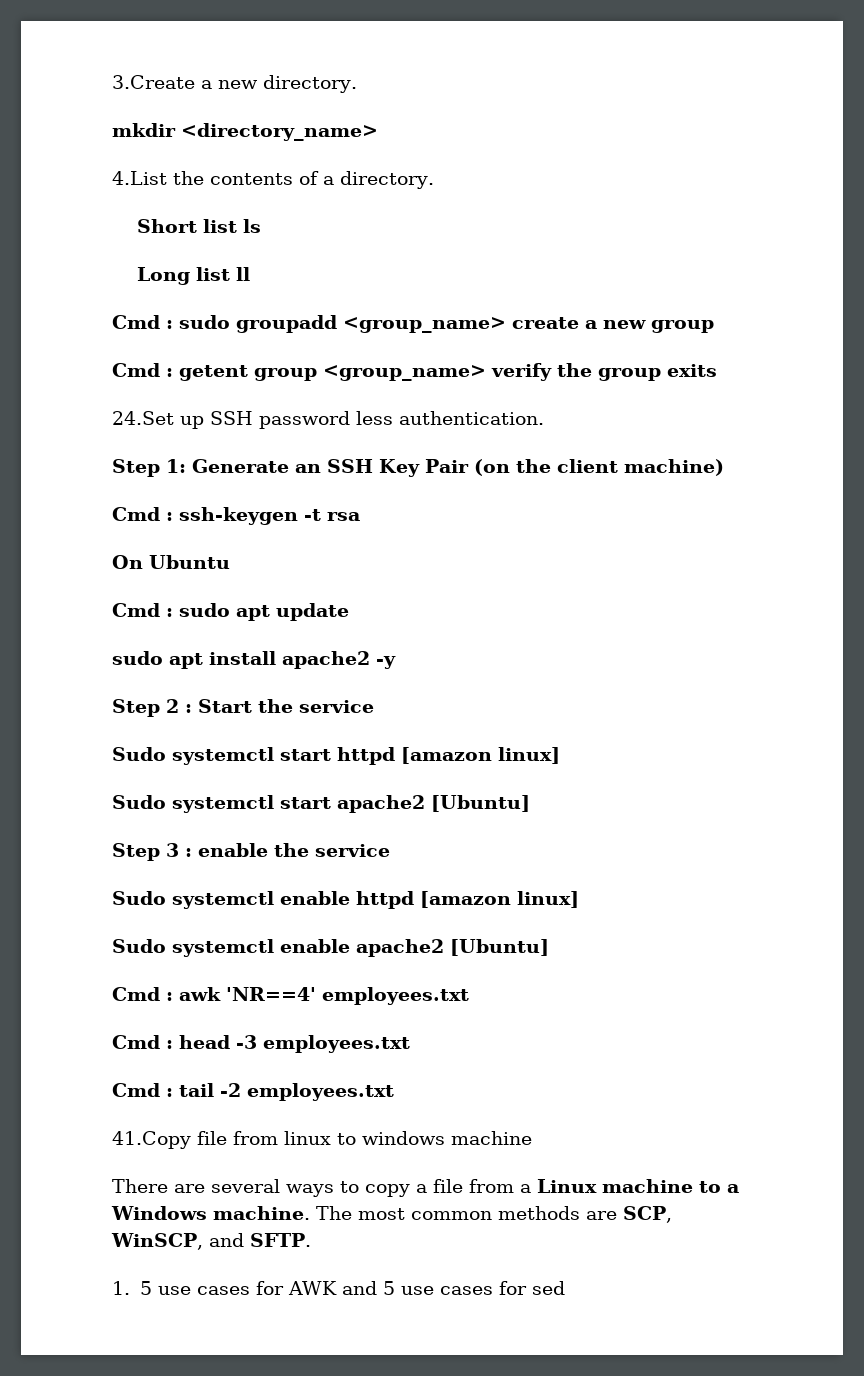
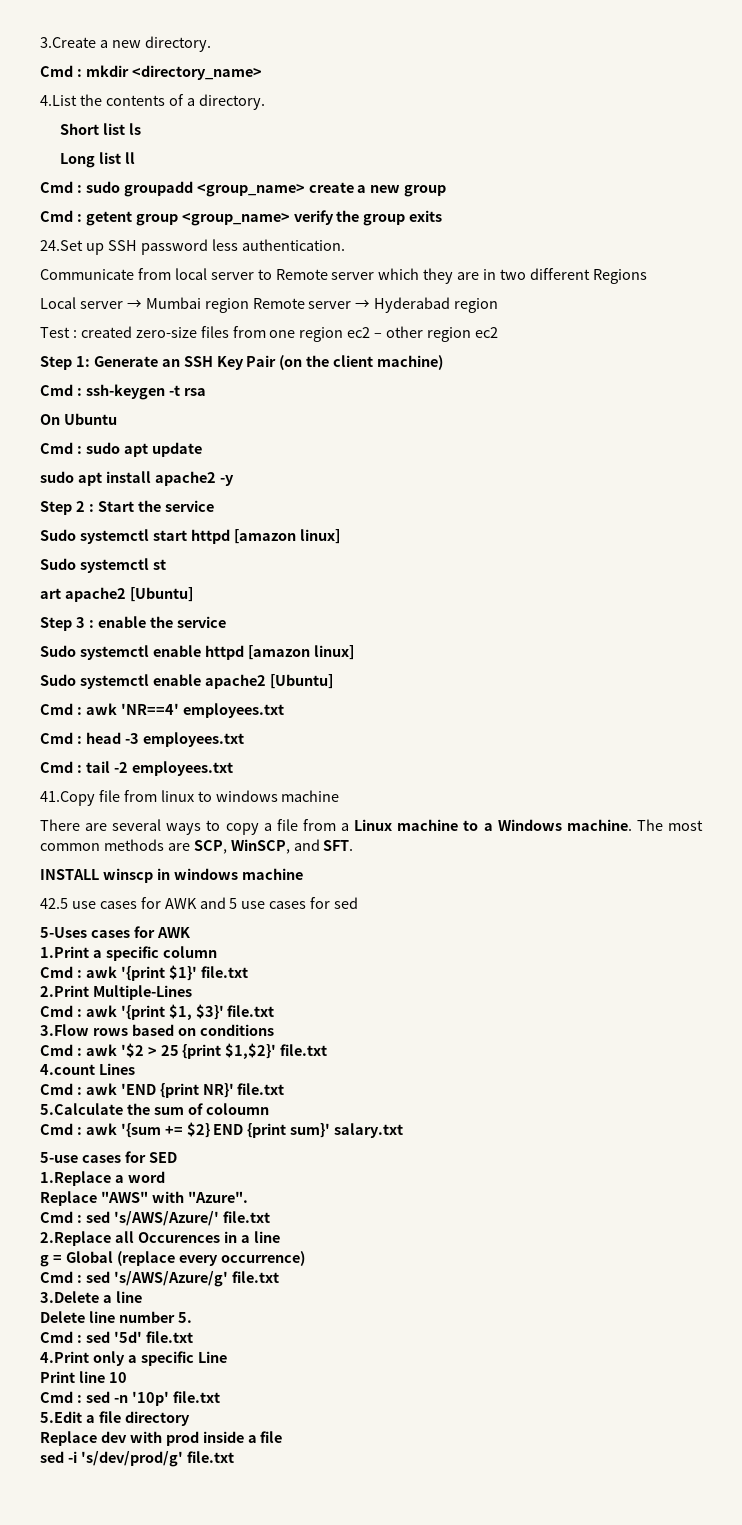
- mkdir <directory_name>
+ Cmd : mkdir <directory_name>
+ Communicate from local server to Remote server which they are in two different Regions
+ Local server → Mumbai region Remote server → Hyderabad region
+ Test : created zero-size files from one region ec2 – other region ec2
- Sudo systemctl start apache2 [Ubuntu]
+ Sudo systemctl st
+ art apache2 [Ubuntu]
- The most common methods are SCP, WinSCP, and SFTP.
- 1. 5 use cases for AWK and 5 use cases for sed
+ The most common methods are SCP, WinSCP, and SFT.
+ INSTALL winscp in windows machine
+ 42.5 use cases for AWK and 5 use cases for sed
+ 5-Uses cases for AWK
+ 1.Print a specific column
+ Cmd : awk '{print $1}' file.txt
+ 2.Print Multiple-Lines
+ Cmd : awk '{print $1, $3}' file.txt
+ 3.Flow rows based on conditions
+ Cmd : awk '$2 > 25 {print $1,$2}' file.txt
+ 4.count Lines
+ Cmd : awk 'END {print NR}' file.txt
+ 5.Calculate the sum of coloumn
+ Cmd : awk '{sum += $2} END {print sum}' salary.txt
+ 5-use cases for SED
+ 1.Replace a word
+ Replace "AWS" with "Azure".
+ Cmd : sed 's/AWS/Azure/' file.txt
+ 2.Replace all Occurences in a line
+ g = Global (replace every occurrence)
+ Cmd : sed 's/AWS/Azure/g' file.txt
+ 3.Delete a line
+ Delete line number 5.
+ Cmd : sed '5d' file.txt
+ 4.Print only a specific Line
+ Print line 10
+ Cmd : sed -n '10p' file.txt
+ 5.Edit a file directory
+ Replace dev with prod inside a file
+ sed -i 's/dev/prod/g' file.txt

